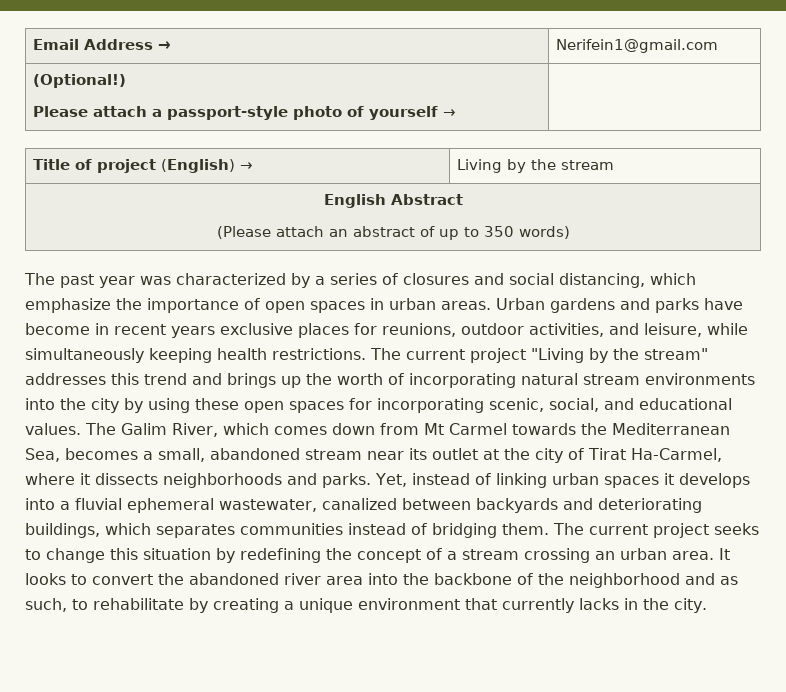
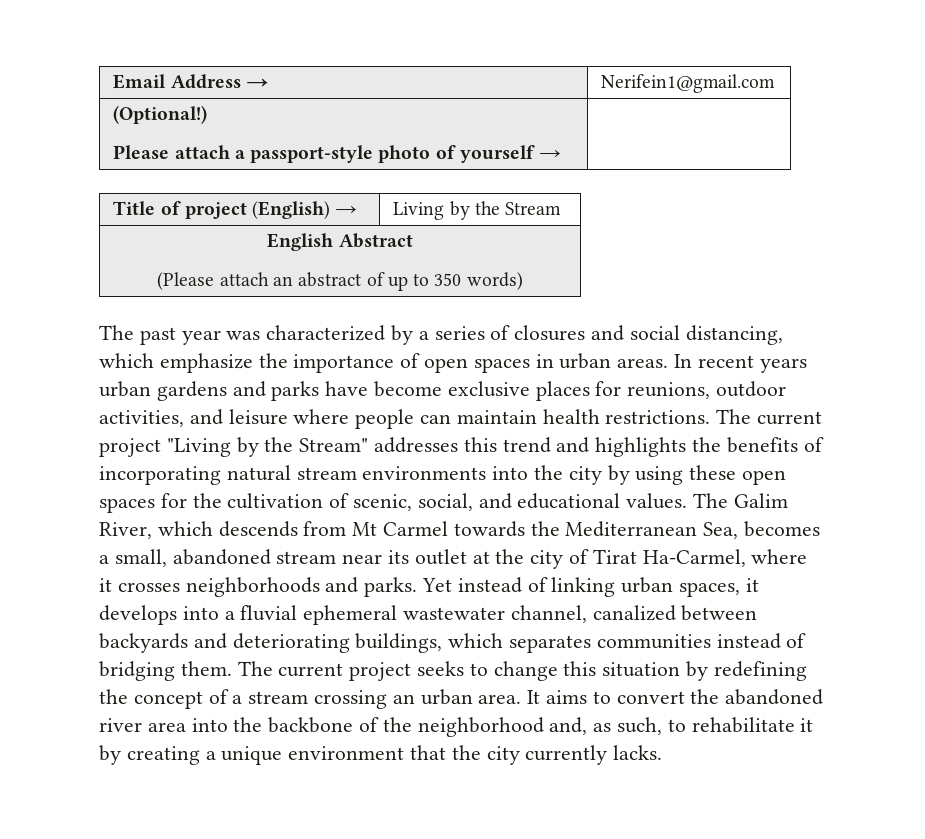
- Title of project (English) → | Living by the stream
+ Title of project (English) → | Living by the Stream
- Urban gardens and parks have become in recent years exclusive places for reunions, outdoor activities, and leisure, while simultaneously keeping health restrictions.
+ In recent years urban gardens and parks have become exclusive places for reunions, outdoor activities, and leisure where people can maintain health restrictions.
- The current project "Living by the stream" addresses this trend and brings up the worth of incorporating natural stream environments into the city by using these open spaces for incorporating scenic, social, and educational values.
+ The current project "Living by the Stream" addresses this trend and highlights the benefits of incorporating natural stream environments into the city by using these open spaces for the cultivation of scenic, social, and educational values.
- The Galim River, which comes down from Mt Carmel towards the Mediterranean Sea, becomes a small, abandoned stream near its outlet at the city of Tirat Ha-Carmel, where it dissects neighborhoods and parks.
+ The Galim River, which descends from Mt Carmel towards the Mediterranean Sea, becomes a small, abandoned stream near its outlet at the city of Tirat Ha-Carmel, where it crosses neighborhoods and parks.
- Yet, instead of linking urban spaces it develops into a fluvial ephemeral wastewater, canalized between backyards and deteriorating buildings, which separates communities instead of bridging them.
+ Yet instead of linking urban spaces, it develops into a fluvial ephemeral wastewater channel, canalized between backyards and deteriorating buildings, which separates communities instead of bridging them.
- It looks to convert the abandoned river area into the backbone of the neighborhood and as such, to rehabilitate by creating a unique environment that currently lacks in the city.
+ It aims to convert the abandoned river area into the backbone of the neighborhood and, as such, to rehabilitate it by creating a unique environment that the city currently lacks.

